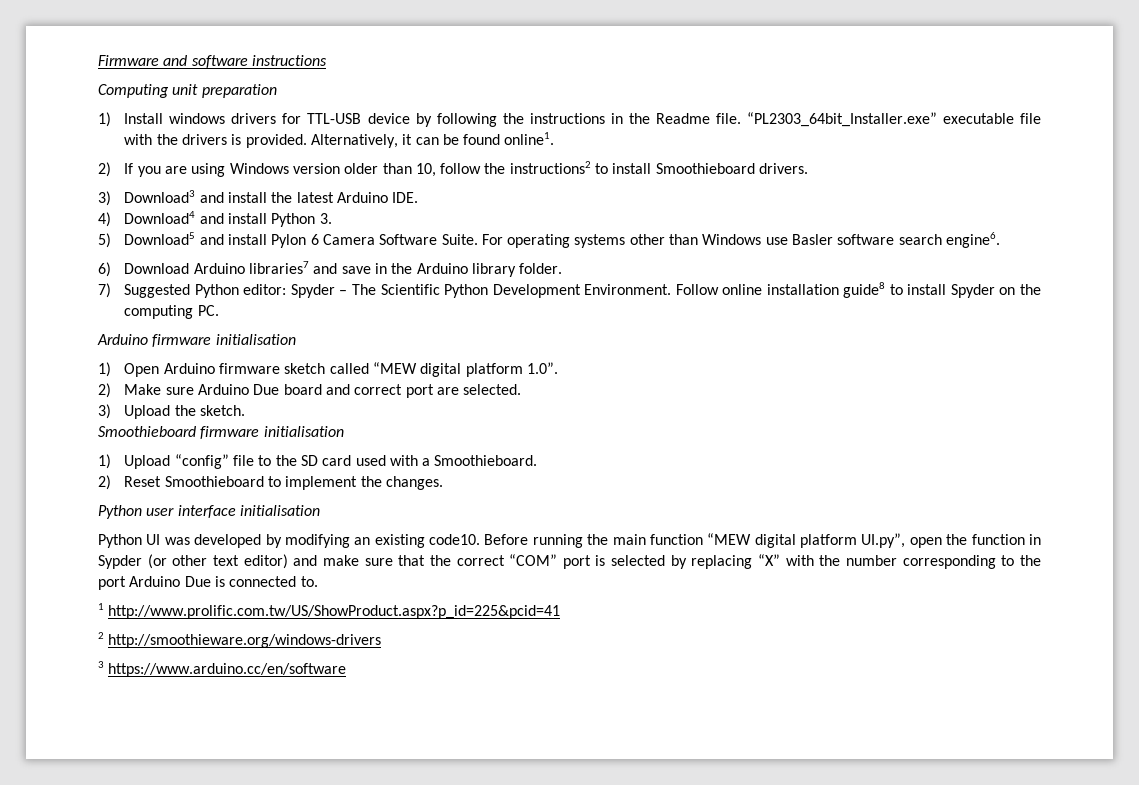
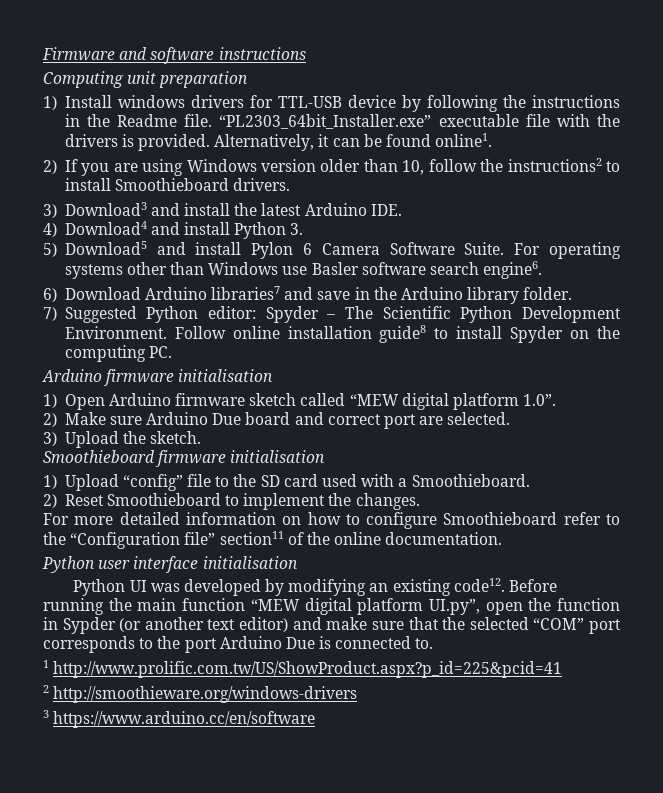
+ For more detailed information on how to configure Smoothieboard refer to the “Configuration file” section11 of the online documentation.
- Python UI was developed by modifying an existing code10.
+ Python UI was developed by modifying an existing code12.
- Before running the main function “MEW digital platform UI.py”, open the function in Sypder (or other text editor) and make sure that the correct “COM” port is selected by replacing “X” with the number corresponding to the port Arduino Due is connected to.
+ Before running the main function “MEW digital platform UI.py”, open the function in Sypder (or another text editor) and make sure that the selected “COM” port corresponds to the port Arduino Due is connected to.

